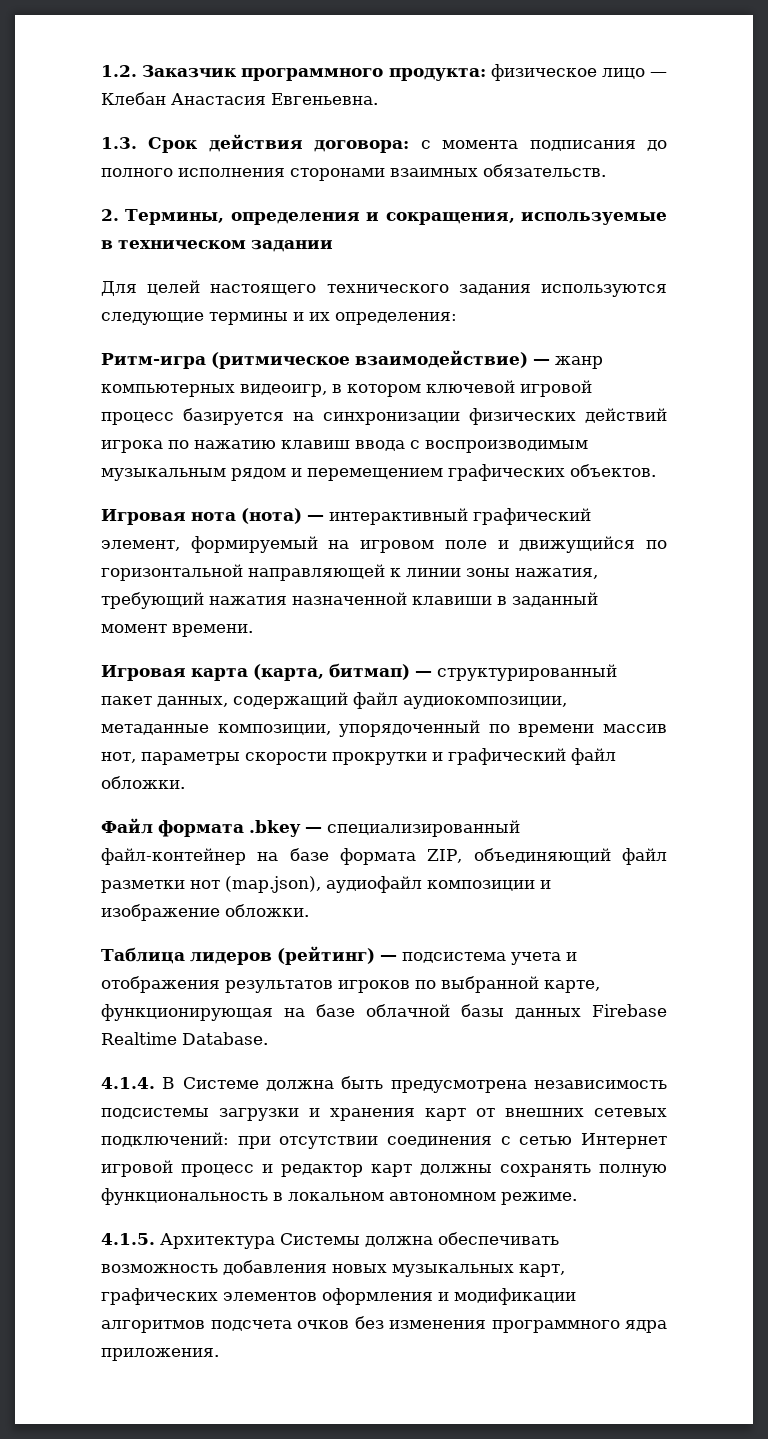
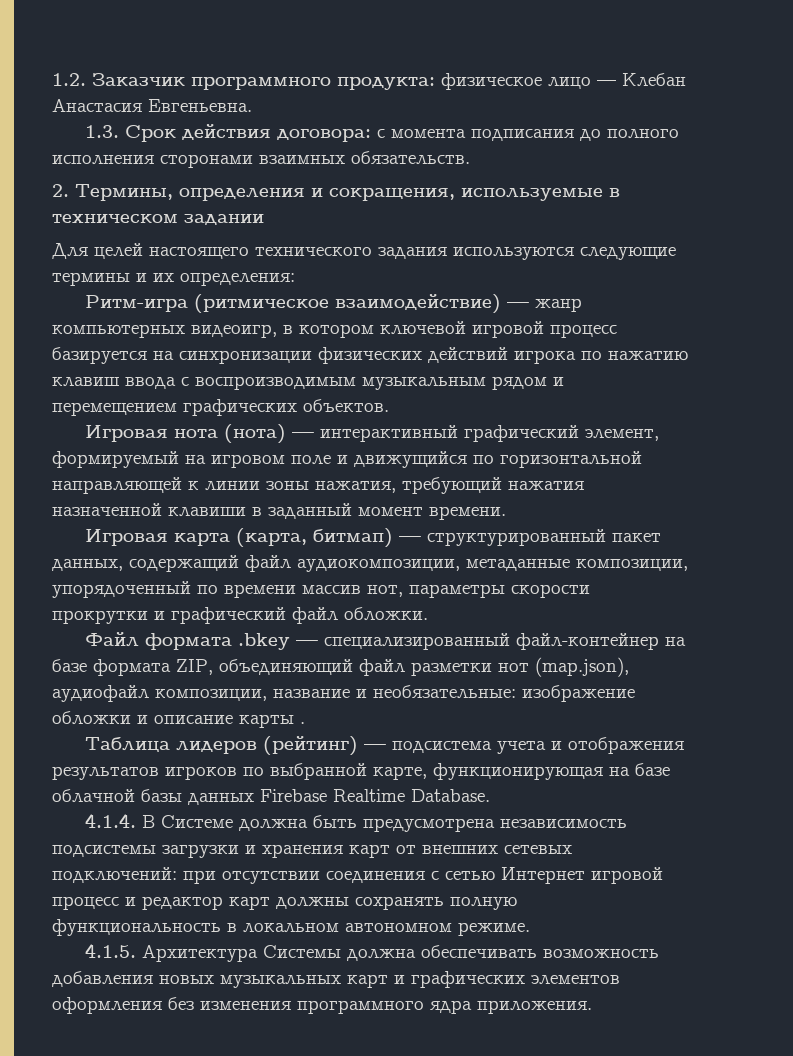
- Файл формата .bkey — специализированный файл-контейнер на базе формата ZIP, объединяющий файл разметки нот (map.json), аудиофайл композиции и изображение обложки.
+ Файл формата .bkey — специализированный файл-контейнер на базе формата ZIP, объединяющий файл разметки нот (map.json), аудиофайл композиции, название и необязательные: изображение обложки и описание карты .
- 4.1.5. Архитектура Системы должна обеспечивать возможность добавления новых музыкальных карт, графических элементов оформления и модификации алгоритмов подсчета очков без изменения программного ядра приложения.
+ 4.1.5. Архитектура Системы должна обеспечивать возможность добавления новых музыкальных карт и графических элементов оформления без изменения программного ядра приложения.

